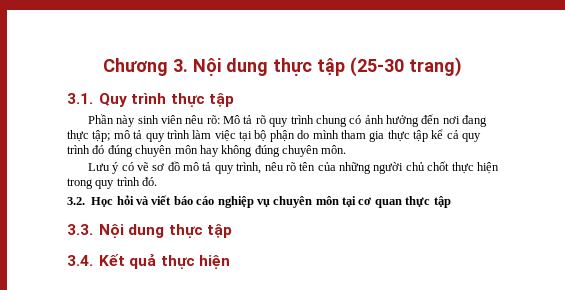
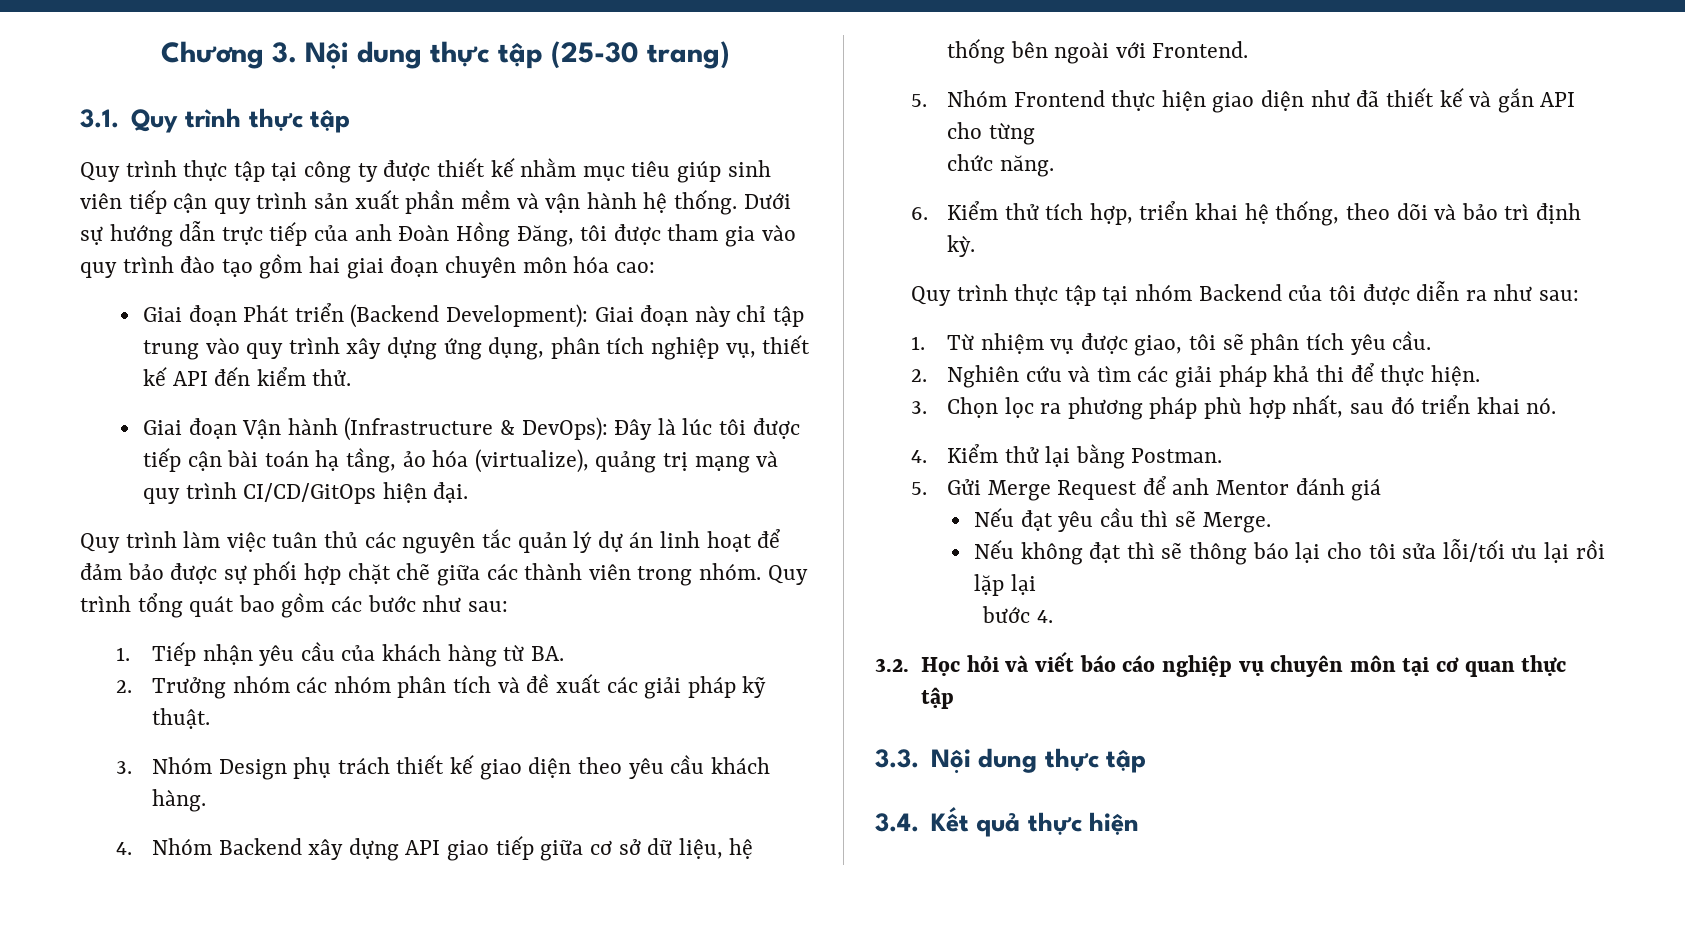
- Phần này sinh viên nêu rõ: Mô tả rõ quy trình chung có ảnh hưởng đến nơi đang thực tập; mô tả quy trình làm việc tại bộ phận do mình tham gia thực tập kể cả quy trình đó đúng chuyên môn hay không đúng chuyên môn.
- Lưu ý có vẽ sơ đồ mô tả quy trình, nêu rõ tên của những người chủ chốt thực hiện trong quy trình đó.
+ Quy trình thực tập tại công ty được thiết kế nhằm mục tiêu giúp sinh viên tiếp cận quy trình sản xuất phần mềm và vận hành hệ thống. Dưới sự hướng dẫn trực tiếp của anh Đoàn Hồng Đăng, tôi được tham gia vào quy trình đào tạo gồm hai giai đoạn chuyên môn hóa cao:
+ Giai đoạn Phát triển (Backend Development): Giai đoạn này chỉ tập trung vào quy trình xây dựng ứng dụng, phân tích nghiệp vụ, thiết kế API đến kiểm thử.
+ Giai đoạn Vận hành (Infrastructure & DevOps): Đây là lúc tôi được tiếp cận bài toán hạ tầng, ảo hóa (virtualize), quảng trị mạng và quy trình CI/CD/GitOps hiện đại.
+ Quy trình làm việc tuân thủ các nguyên tắc quản lý dự án linh hoạt để đảm bảo được sự phối hợp chặt chẽ giữa các thành viên trong nhóm. Quy trình tổng quát bao gồm các bước như sau:
+ 1. Tiếp nhận yêu cầu của khách hàng từ BA.
+ 2. Trưởng nhóm các nhóm phân tích và đề xuất các giải pháp kỹ thuật.
+ 3. Nhóm Design phụ trách thiết kế giao diện theo yêu cầu khách hàng.
+ 4. Nhóm Backend xây dựng API giao tiếp giữa cơ sở dữ liệu, hệ thống bên ngoài với Frontend.
+ 5. Nhóm Frontend thực hiện giao diện như đã thiết kế và gắn API cho từng
+ chức năng.
+ 6. Kiểm thử tích hợp, triển khai hệ thống, theo dõi và bảo trì định kỳ.
+ Quy trình thực tập tại nhóm Backend của tôi được diễn ra như sau:
+ 1. Từ nhiệm vụ được giao, tôi sẽ phân tích yêu cầu.
+ 2. Nghiên cứu và tìm các giải pháp khả thi để thực hiện.
+ 3. Chọn lọc ra phương pháp phù hợp nhất, sau đó triển khai nó.
+ 4. Kiểm thử lại bằng Postman.
+ 5. Gửi Merge Request để anh Mentor đánh giá
+ Nếu đạt yêu cầu thì sẽ Merge.
+ Nếu không đạt thì sẽ thông báo lại cho tôi sửa lỗi/tối ưu lại rồi lặp lại
+ bước 4.

